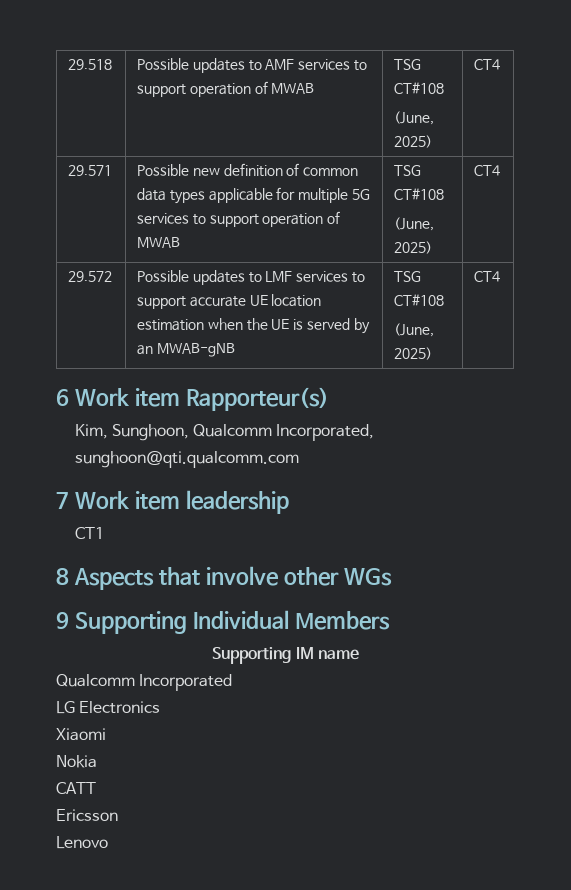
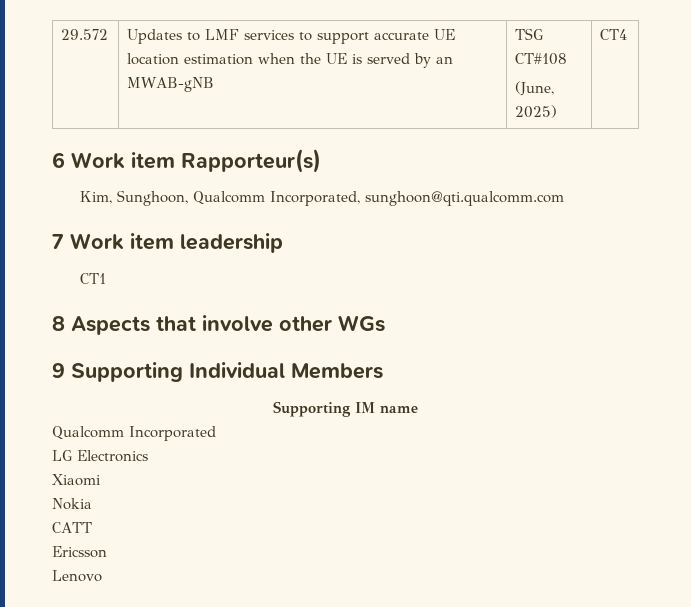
- 29.518 | Possible updates to AMF services to support operation of MWAB | TSG CT#108
- (June, 2025) | CT4
- 29.571 | Possible new definition of common data types applicable for multiple 5G services to support operation of MWAB | TSG CT#108
- (June, 2025) | CT4
- 29.572 | Possible updates to LMF services to support accurate UE location estimation when the UE is served by an MWAB-gNB | TSG CT#108
+ 29.572 | Updates to LMF services to support accurate UE location estimation when the UE is served by an MWAB-gNB | TSG CT#108

